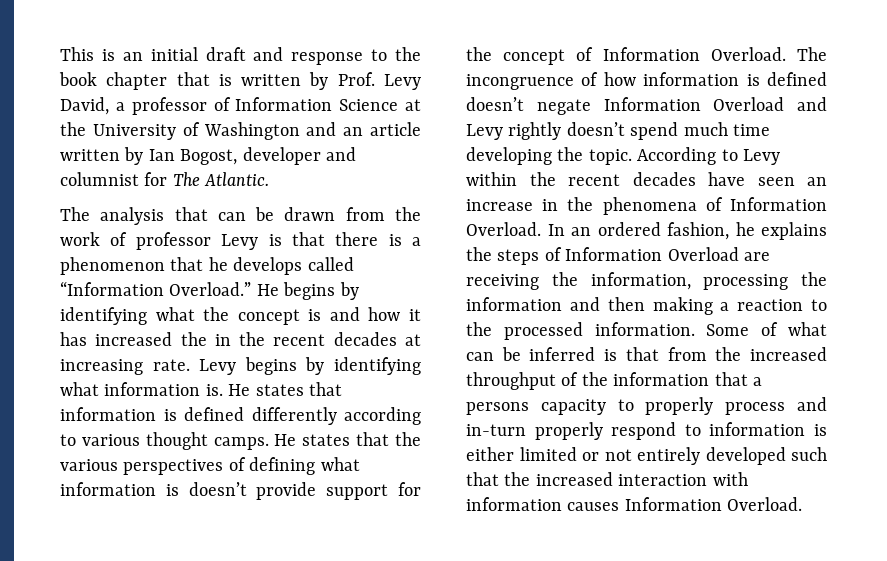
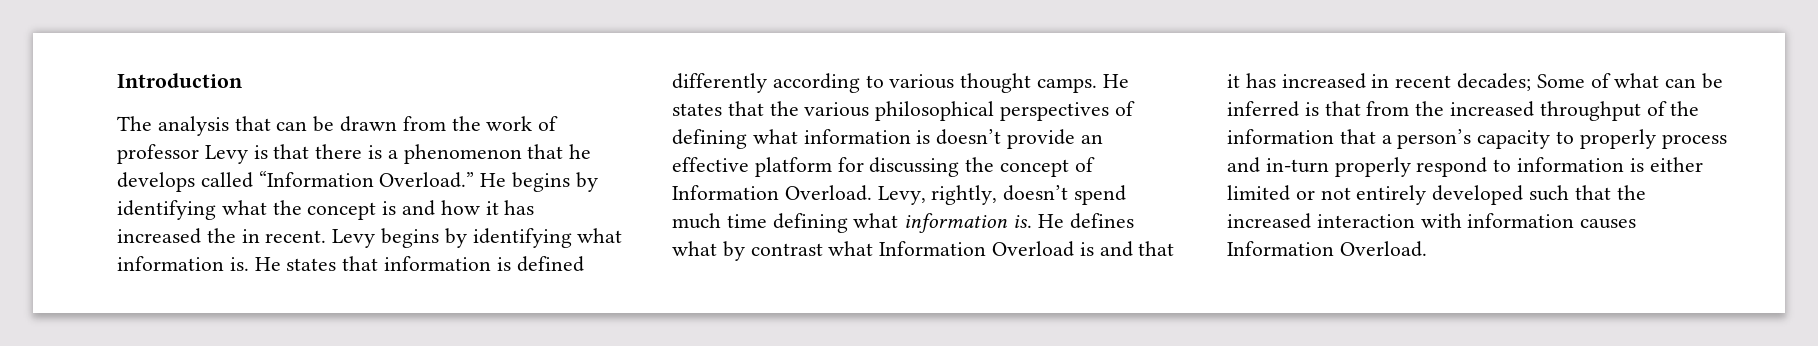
- This is an initial draft and response to the book chapter that is written by Prof. Levy David, a professor of Information Science at the University of Washington and an article written by Ian Bogost, developer and columnist for The Atlantic.
+ Introduction
- He begins by identifying what the concept is and how it has increased the in the recent decades at increasing rate.
+ He begins by identifying what the concept is and how it has increased the in recent.
- He states that the various perspectives of defining what information is doesn’t provide support for the concept of Information Overload.
+ He states that the various philosophical perspectives of defining what information is doesn’t provide an effective platform for discussing the concept of Information Overload.
- The incongruence of how information is defined doesn’t negate Information Overload and Levy rightly doesn’t spend much time developing the topic. According to Levy within the recent decades have seen an increase in the phenomena of Information Overload. In an ordered fashion, he explains the steps of Information Overload are receiving the information, processing the information and then making a reaction to the processed information. Some of what can be inferred is that from the increased throughput of the information that a persons capacity to properly process and in-turn properly respond to information is either limited or not entirely developed such that the increased interaction with information causes Information Overload.
+ Levy, rightly, doesn’t spend much time defining what information is. He defines what by contrast what Information Overload is and that it has increased in recent decades; Some of what can be inferred is that from the increased throughput of the information that a person’s capacity to properly process and in-turn properly respond to information is either limited or not entirely developed such that the increased interaction with information causes Information Overload.

